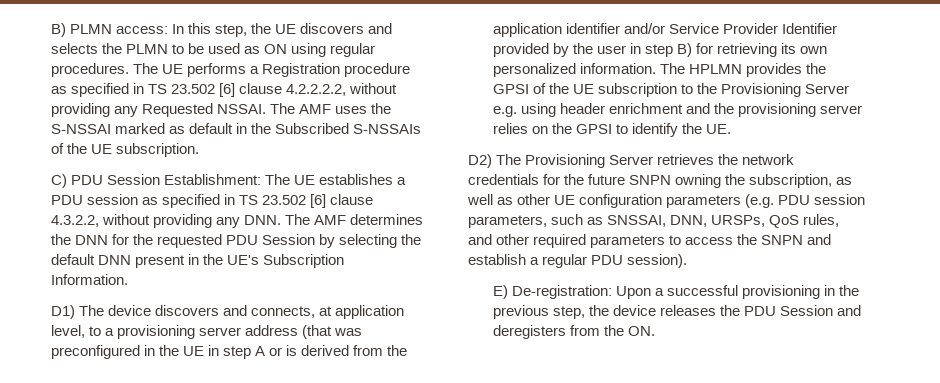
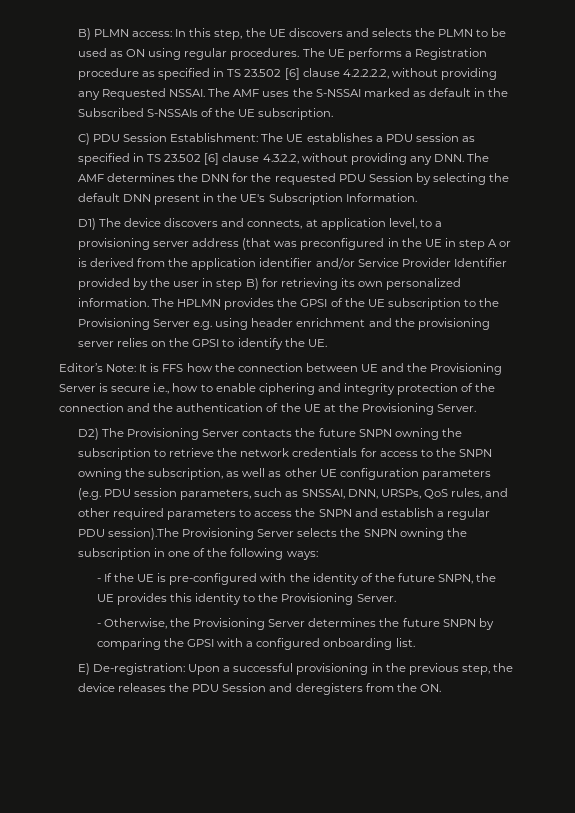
- D2) The Provisioning Server retrieves the network credentials for the future SNPN owning the subscription, as well as other UE configuration parameters (e.g. PDU session parameters, such as SNSSAI, DNN, URSPs, QoS rules, and other required parameters to access the SNPN and establish a regular PDU session).
+ Editor’s Note: It is FFS how the connection between UE and the Provisioning Server is secure i.e., how to enable ciphering and integrity protection of the connection and the authentication of the UE at the Provisioning Server.
+ D2) The Provisioning Server contacts the future SNPN owning the subscription to retrieve the network credentials for access to the SNPN owning the subscription, as well as other UE configuration parameters (e.g. PDU session parameters, such as SNSSAI, DNN, URSPs, QoS rules, and other required parameters to access the SNPN and establish a regular PDU session).The Provisioning Server selects the SNPN owning the subscription in one of the following ways:
+ - If the UE is pre-configured with the identity of the future SNPN, the UE provides this identity to the Provisioning Server.
+ - Otherwise, the Provisioning Server determines the future SNPN by comparing the GPSI with a configured onboarding list.

